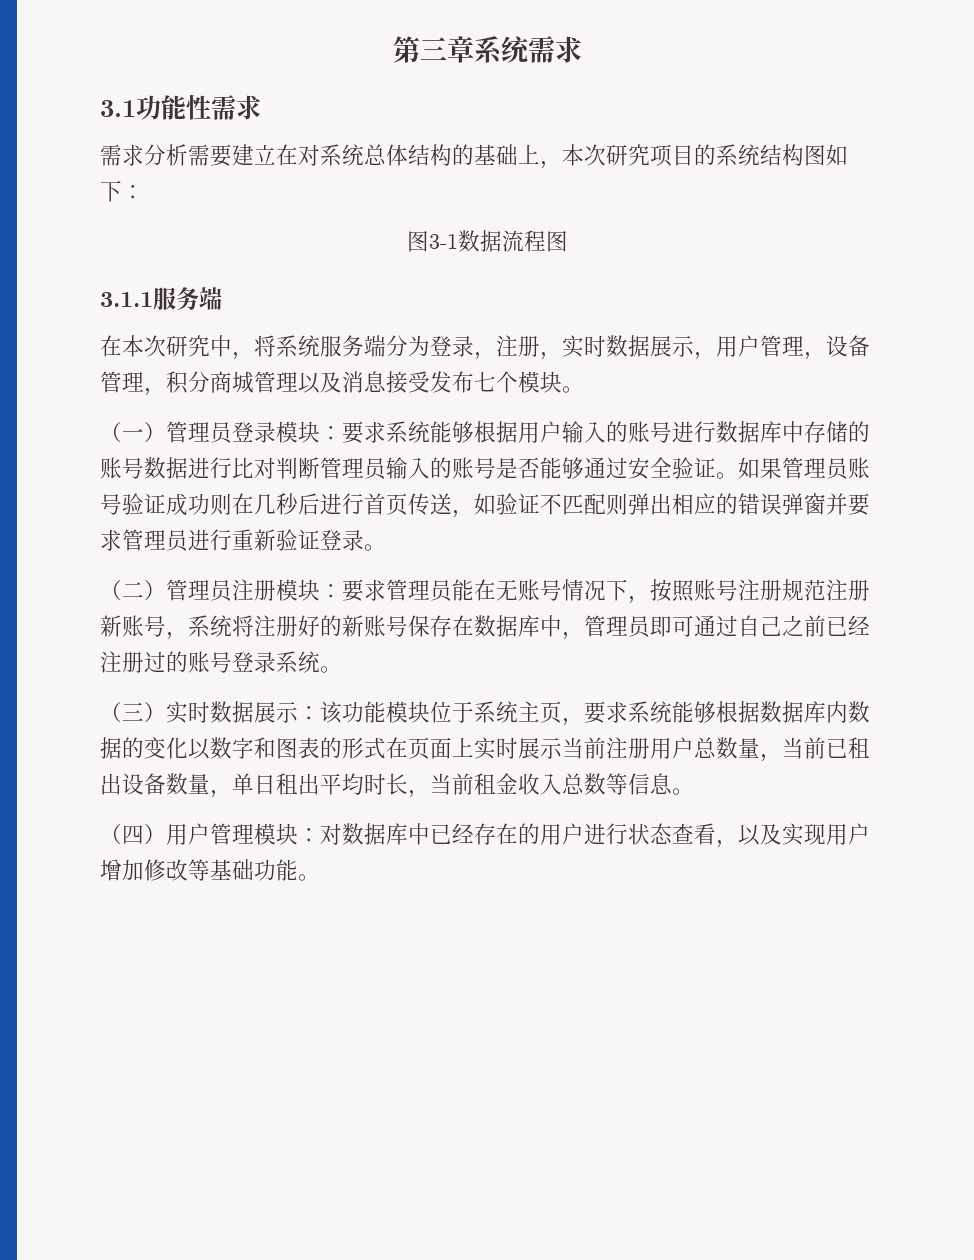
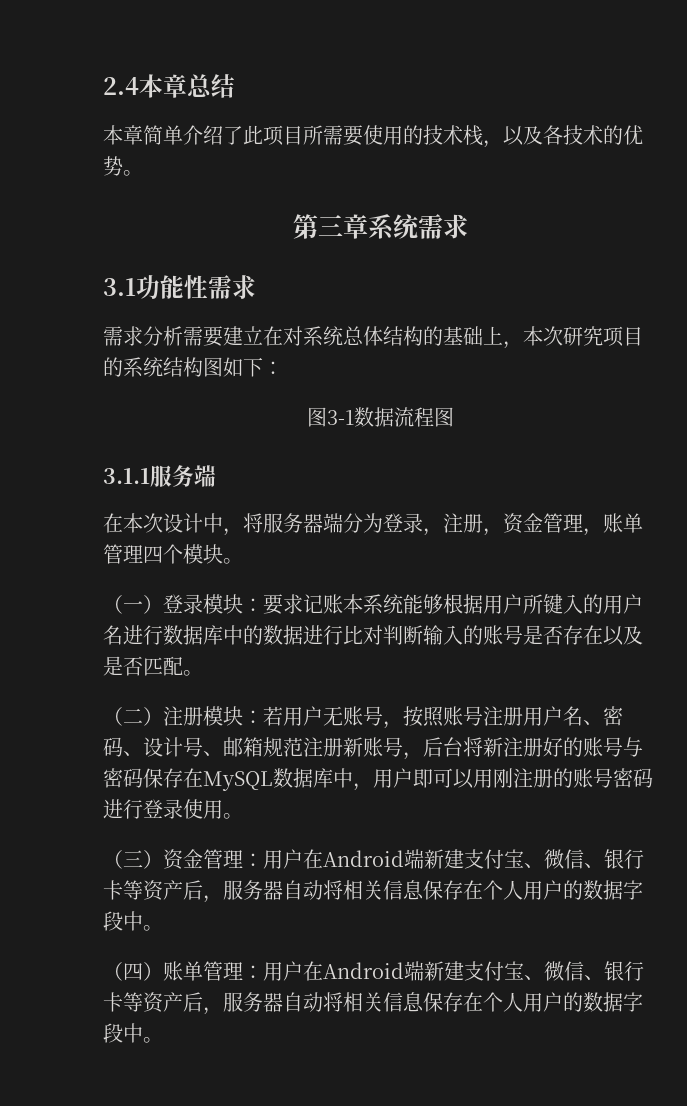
+ 2.4本章总结
+ 本章简单介绍了此项目所需要使用的技术栈，以及各技术的优势。
- 在本次研究中，将系统服务端分为登录，注册，实时数据展示，用户管理，设备管理，积分商城管理以及消息接受发布七个模块。
+ 在本次设计中，将服务器端分为登录，注册，资金管理，账单管理四个模块。
- （一）管理员登录模块：要求系统能够根据用户输入的账号进行数据库中存储的账号数据进行比对判断管理员输入的账号是否能够通过安全验证。如果管理员账号验证成功则在几秒后进行首页传送，如验证不匹配则弹出相应的错误弹窗并要求管理员进行重新验证登录。
+ （一）登录模块：要求记账本系统能够根据用户所键入的用户名进行数据库中的数据进行比对判断输入的账号是否存在以及是否匹配。
- （二）管理员注册模块：要求管理员能在无账号情况下，按照账号注册规范注册新账号，系统将注册好的新账号保存在数据库中，管理员即可通过自己之前已经注册过的账号登录系统。
- （三）实时数据展示：该功能模块位于系统主页，要求系统能够根据数据库内数据的变化以数字和图表的形式在页面上实时展示当前注册用户总数量，当前已租出设备数量，单日租出平均时长，当前租金收入总数等信息。
- （四）用户管理模块：对数据库中已经存在的用户进行状态查看，以及实现用户增加修改等基础功能。
+ （二）注册模块：若用户无账号，按照账号注册用户名、密码、设计号、邮箱规范注册新账号，后台将新注册好的账号与密码保存在MySQL数据库中，用户即可以用刚注册的账号密码进行登录使用。
+ （三）资金管理：用户在Android端新建支付宝、微信、银行卡等资产后，服务器自动将相关信息保存在个人用户的数据字段中。
+ （四）账单管理：用户在Android端新建支付宝、微信、银行卡等资产后，服务器自动将相关信息保存在个人用户的数据字段中。

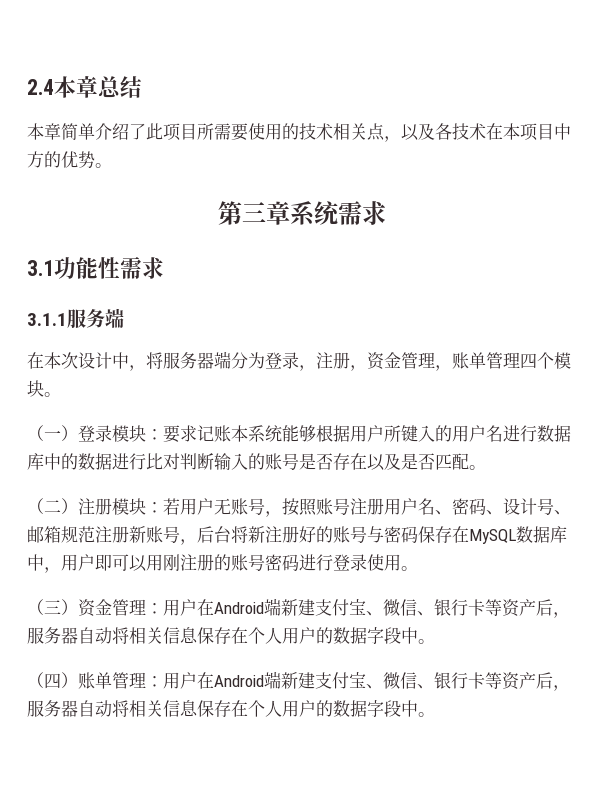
- 本章简单介绍了此项目所需要使用的技术栈，以及各技术的优势。
+ 本章简单介绍了此项目所需要使用的技术相关点，以及各技术在本项目中方的优势。
- 需求分析需要建立在对系统总体结构的基础上，本次研究项目的系统结构图如下：
- 图3-1数据流程图

